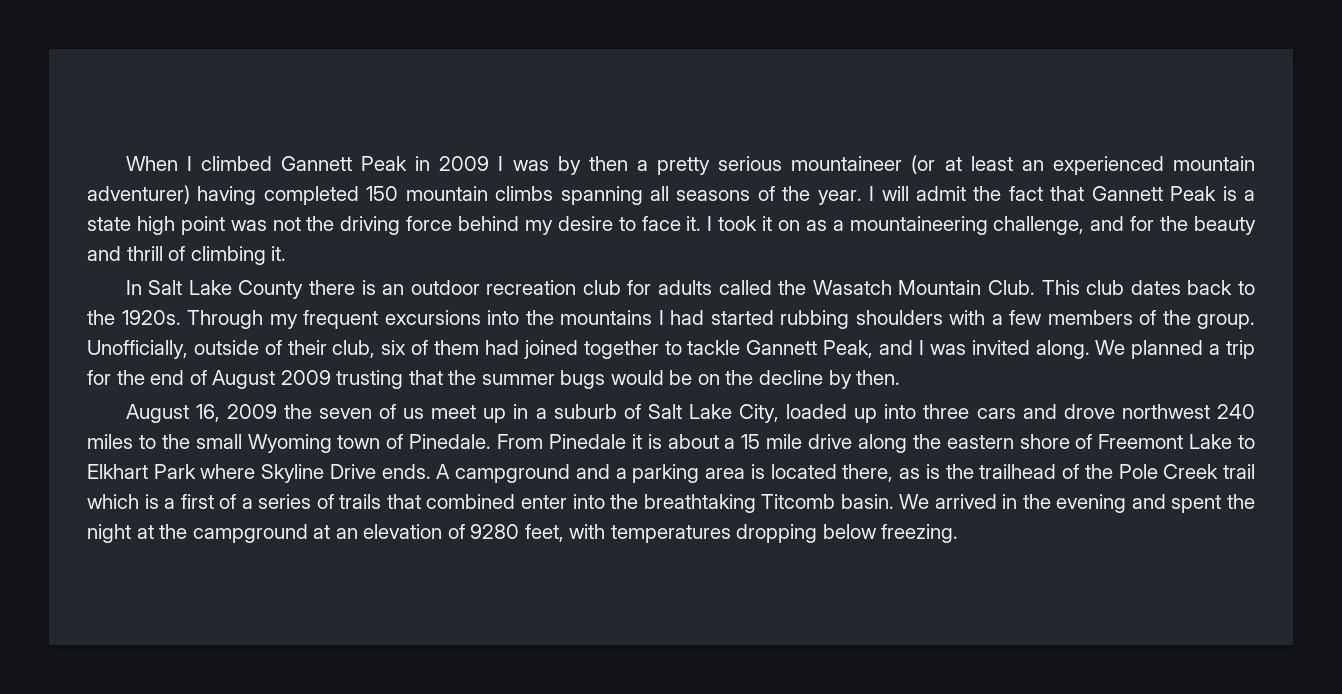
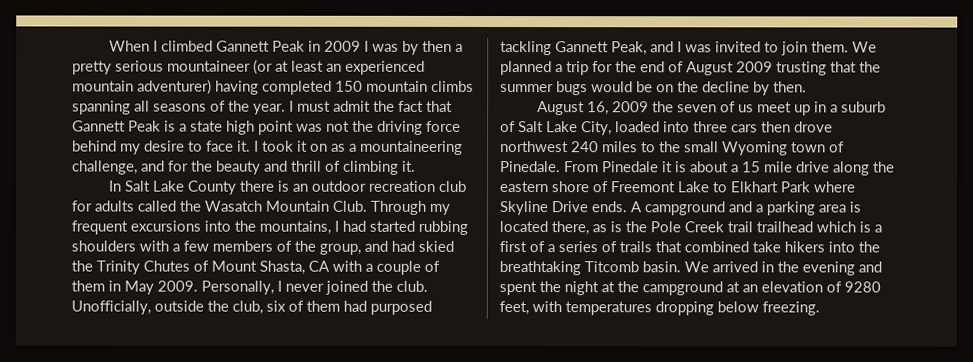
- I will admit the fact that Gannett Peak is a state high point was not the driving force behind my desire to face it.
+ I must admit the fact that Gannett Peak is a state high point was not the driving force behind my desire to face it.
- This club dates back to the 1920s.
- Through my frequent excursions into the mountains I had started rubbing shoulders with a few members of the group. Unofficially, outside of their club, six of them had joined together to tackle Gannett Peak, and I was invited along.
+ Through my frequent excursions into the mountains, I had started rubbing shoulders with a few members of the group, and had skied the Trinity Chutes of Mount Shasta, CA with a couple of them in May 2009. Personally, I never joined the club. Unofficially, outside the club, six of them had purposed tackling Gannett Peak, and I was invited to join them.
- August 16, 2009 the seven of us meet up in a suburb of Salt Lake City, loaded up into three cars and drove northwest 240 miles to the small Wyoming town of Pinedale.
+ August 16, 2009 the seven of us meet up in a suburb of Salt Lake City, loaded into three cars then drove northwest 240 miles to the small Wyoming town of Pinedale.
- A campground and a parking area is located there, as is the trailhead of the Pole Creek trail which is a first of a series of trails that combined enter into the breathtaking Titcomb basin.
+ A campground and a parking area is located there, as is the Pole Creek trail trailhead which is a first of a series of trails that combined take hikers into the breathtaking Titcomb basin.

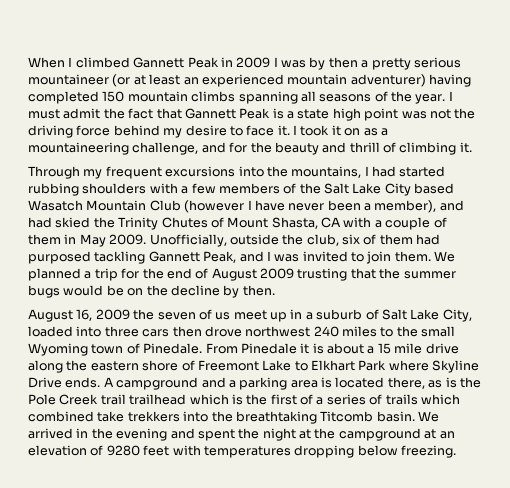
- In Salt Lake County there is an outdoor recreation club for adults called the Wasatch Mountain Club. Through my frequent excursions into the mountains, I had started rubbing shoulders with a few members of the group, and had skied the Trinity Chutes of Mount Shasta, CA with a couple of them in May 2009.
+ Through my frequent excursions into the mountains, I had started rubbing shoulders with a few members of the Salt Lake City based Wasatch Mountain Club (however I have never been a member), and had skied the Trinity Chutes of Mount Shasta, CA with a couple of them in May 2009.
- Personally, I never joined the club.
- A campground and a parking area is located there, as is the Pole Creek trail trailhead which is a first of a series of trails that combined take hikers into the breathtaking Titcomb basin.
+ A campground and a parking area is located there, as is the Pole Creek trail trailhead which is the first of a series of trails which combined take trekkers into the breathtaking Titcomb basin.
- We arrived in the evening and spent the night at the campground at an elevation of 9280 feet, with temperatures dropping below freezing.
+ We arrived in the evening and spent the night at the campground at an elevation of 9280 feet with temperatures dropping below freezing.

